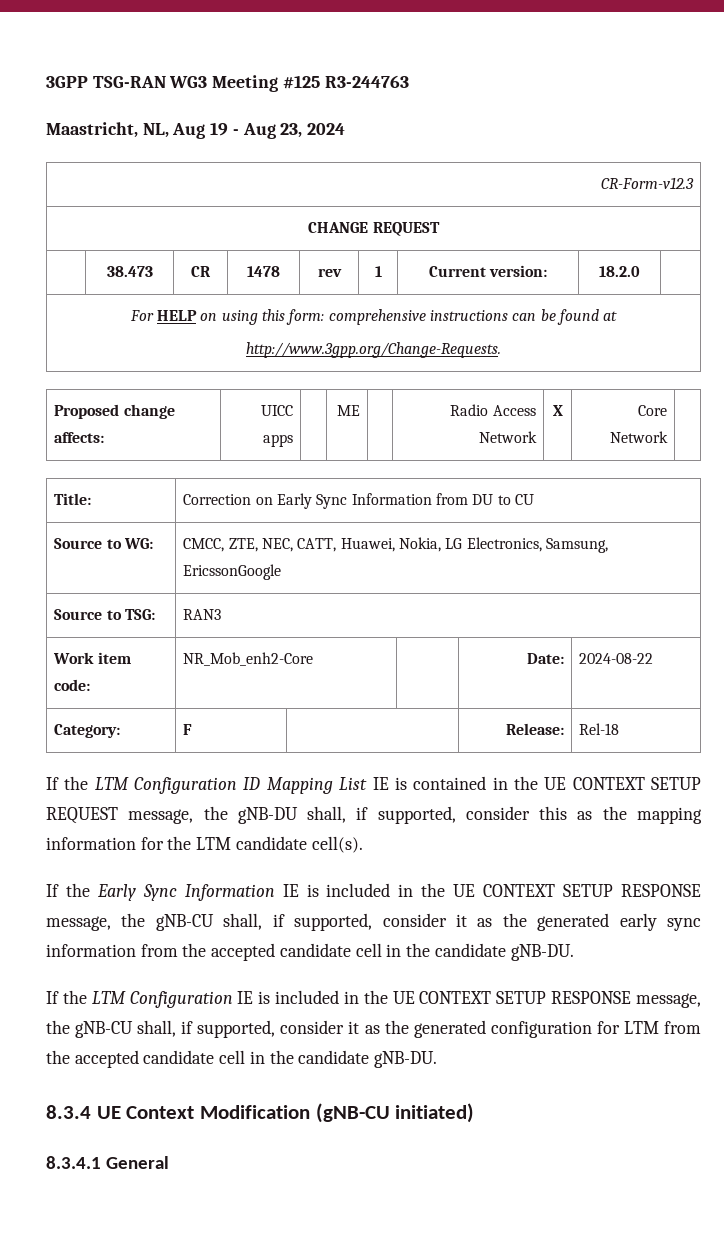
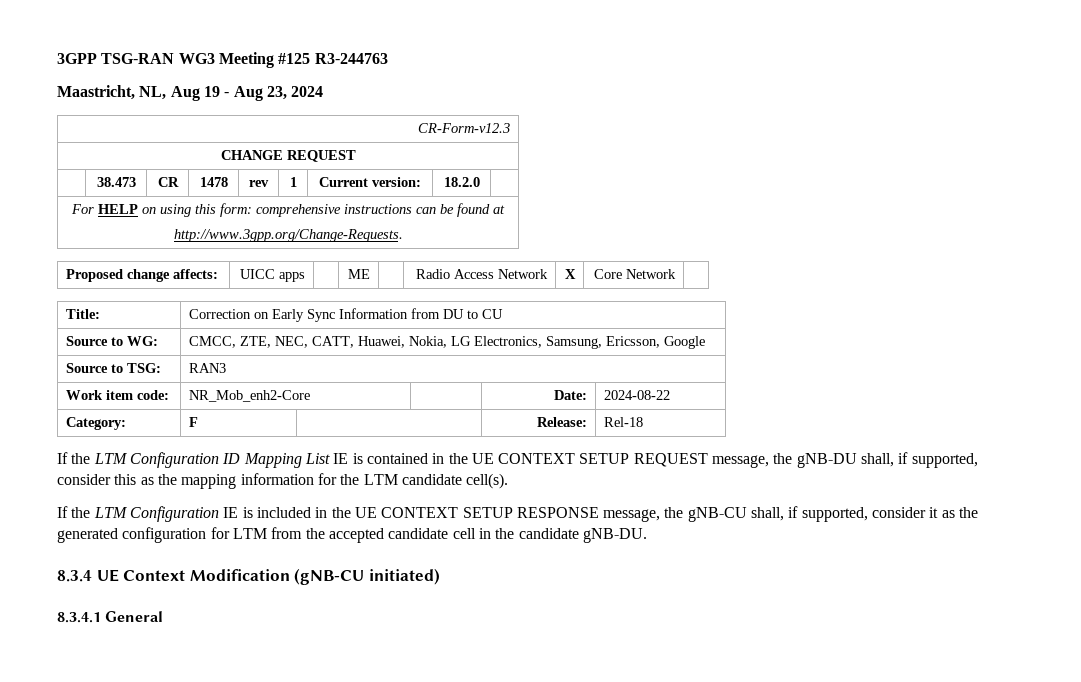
- Source to WG: | CMCC, ZTE, NEC, CATT, Huawei, Nokia, LG Electronics, Samsung, EricssonGoogle
+ Source to WG: | CMCC, ZTE, NEC, CATT, Huawei, Nokia, LG Electronics, Samsung, Ericsson, Google
- If the Early Sync Information IE is included in the UE CONTEXT SETUP RESPONSE message, the gNB-CU shall, if supported, consider it as the generated early sync information from the accepted candidate cell in the candidate gNB-DU.

